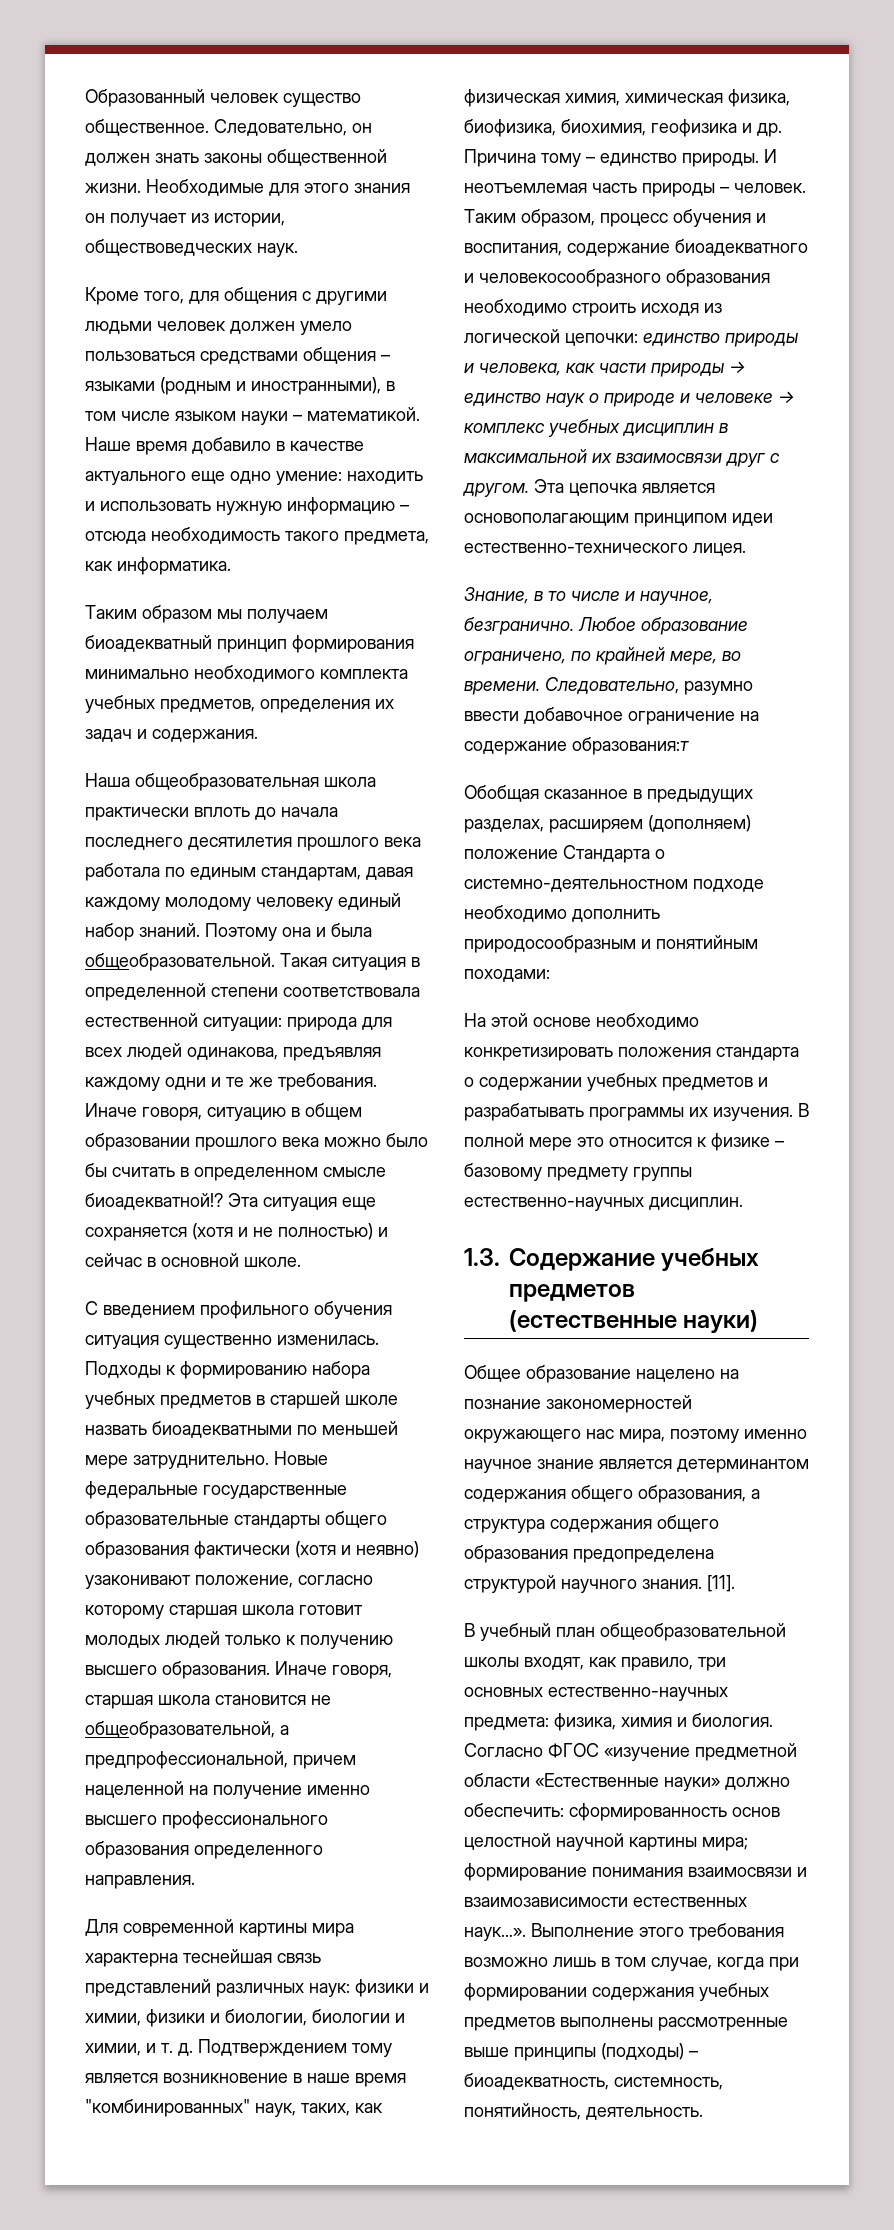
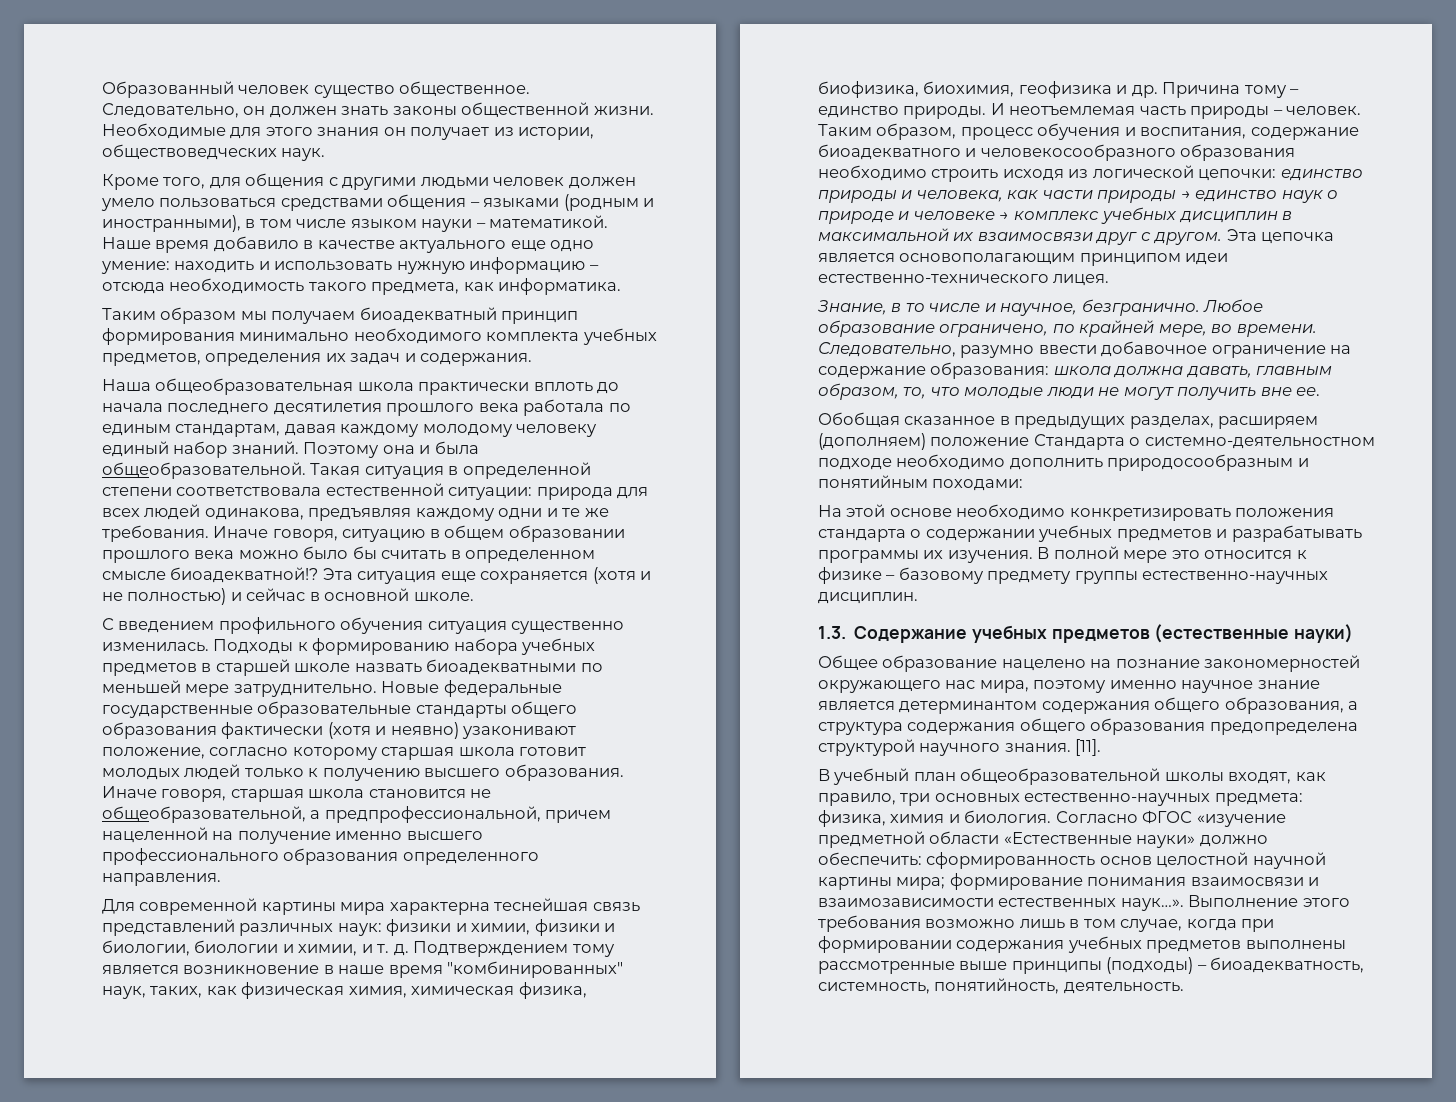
- Следовательно, разумно ввести добавочное ограничение на содержание образования:т
+ Следовательно, разумно ввести добавочное ограничение на содержание образования: школа должна давать, главным образом, то, что молодые люди не могут получить вне ее.

